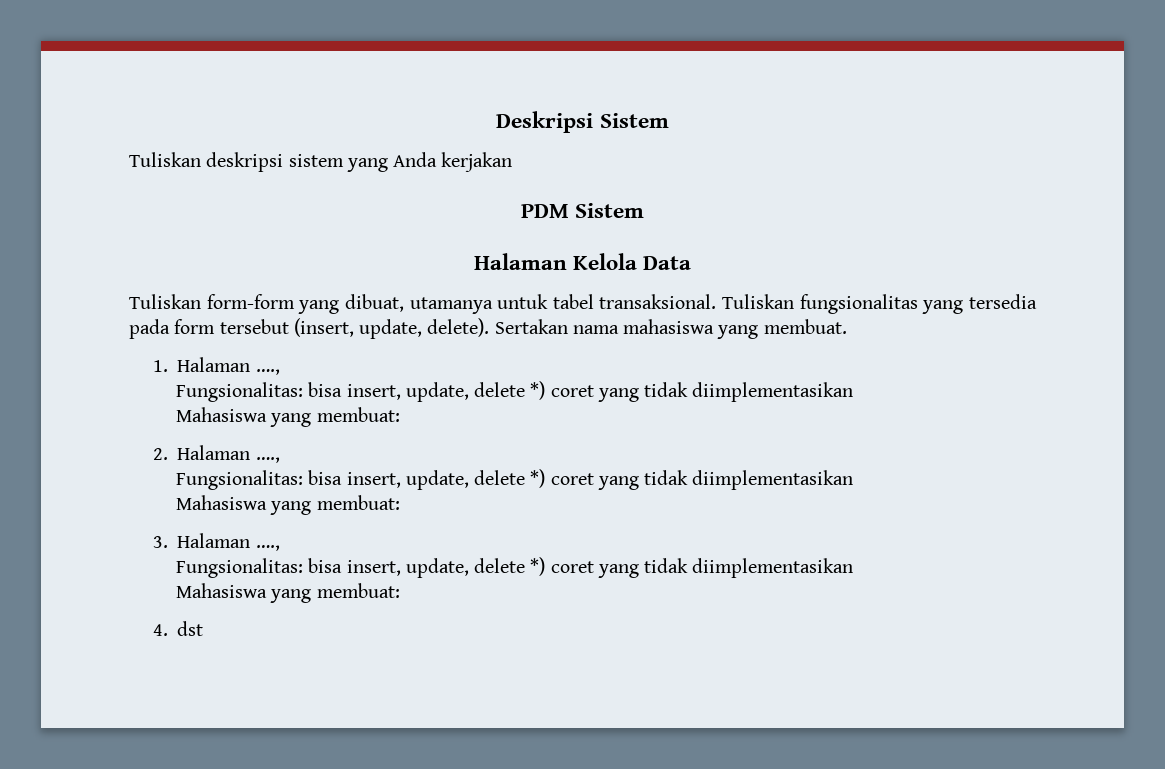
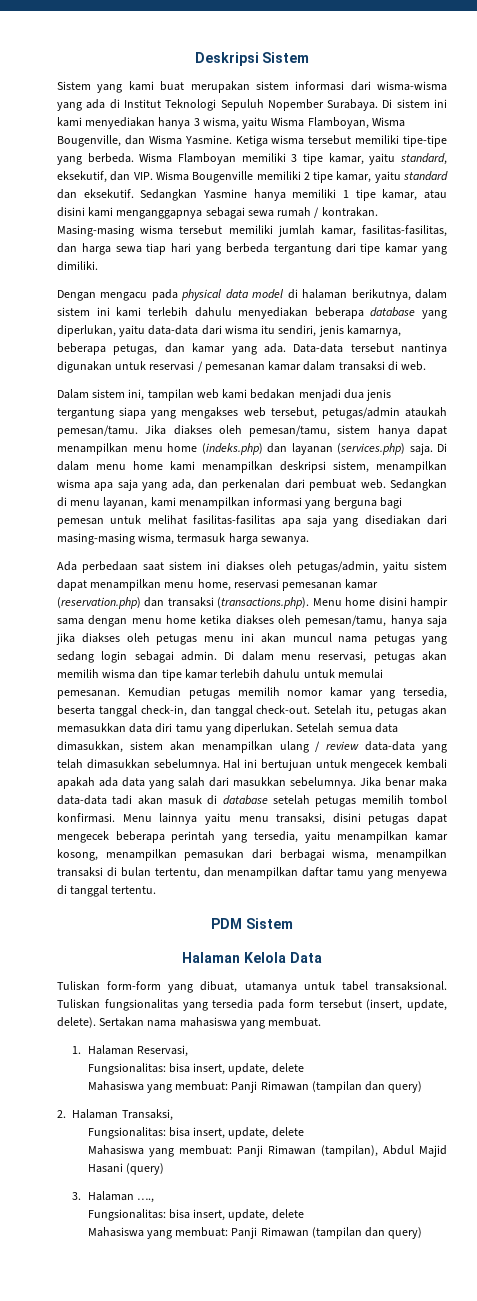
- Tuliskan deskripsi sistem yang Anda kerjakan
+ Sistem yang kami buat merupakan sistem informasi dari wisma-wisma yang ada di Institut Teknologi Sepuluh Nopember Surabaya. Di sistem ini kami menyediakan hanya 3 wisma, yaitu Wisma Flamboyan, Wisma Bougenville, dan Wisma Yasmine. Ketiga wisma tersebut memiliki tipe-tipe yang berbeda. Wisma Flamboyan memiliki 3 tipe kamar, yaitu standard, eksekutif, dan VIP. Wisma Bougenville memiliki 2 tipe kamar, yaitu standard dan eksekutif. Sedangkan Yasmine hanya memiliki 1 tipe kamar, atau disini kami menganggapnya sebagai sewa rumah / kontrakan. Masing-masing wisma tersebut memiliki jumlah kamar, fasilitas-fasilitas, dan harga sewa tiap hari yang berbeda tergantung dari tipe kamar yang dimiliki.
+ Dengan mengacu pada physical data model di halaman berikutnya, dalam sistem ini kami terlebih dahulu menyediakan beberapa database yang diperlukan, yaitu data-data dari wisma itu sendiri, jenis kamarnya, beberapa petugas, dan kamar yang ada. Data-data tersebut nantinya digunakan untuk reservasi / pemesanan kamar dalam transaksi di web.
+ Dalam sistem ini, tampilan web kami bedakan menjadi dua jenis tergantung siapa yang mengakses web tersebut, petugas/admin ataukah pemesan/tamu. Jika diakses oleh pemesan/tamu, sistem hanya dapat menampilkan menu home (indeks.php) dan layanan (services.php) saja. Di dalam menu home kami menampilkan deskripsi sistem, menampilkan wisma apa saja yang ada, dan perkenalan dari pembuat web. Sedangkan di menu layanan, kami menampilkan informasi yang berguna bagi pemesan untuk melihat fasilitas-fasilitas apa saja yang disediakan dari masing-masing wisma, termasuk harga sewanya.
+ Ada perbedaan saat sistem ini diakses oleh petugas/admin, yaitu sistem dapat menampilkan menu home, reservasi pemesanan kamar (reservation.php) dan transaksi (transactions.php). Menu home disini hampir sama dengan menu home ketika diakses oleh pemesan/tamu, hanya saja jika diakses oleh petugas menu ini akan muncul nama petugas yang sedang login sebagai admin. Di dalam menu reservasi, petugas akan memilih wisma dan tipe kamar terlebih dahulu untuk memulai pemesanan. Kemudian petugas memilih nomor kamar yang tersedia, beserta tanggal check-in, dan tanggal check-out. Setelah itu, petugas akan memasukkan data diri tamu yang diperlukan. Setelah semua data dimasukkan, sistem akan menampilkan ulang / review data-data yang telah dimasukkan sebelumnya. Hal ini bertujuan untuk mengecek kembali apakah ada data yang salah dari masukkan sebelumnya. Jika benar maka data-data tadi akan masuk di database setelah petugas memilih tombol konfirmasi. Menu lainnya yaitu menu transaksi, disini petugas dapat mengecek beberapa perintah yang tersedia, yaitu menampilkan kamar kosong, menampilkan pemasukan dari berbagai wisma, menampilkan transaksi di bulan tertentu, dan menampilkan daftar tamu yang menyewa di tanggal tertentu.
- 1. Halaman ….,
- Fungsionalitas: bisa insert, update, delete *) coret yang tidak diimplementasikan
- Mahasiswa yang membuat:
- 2. Halaman ….,
- Fungsionalitas: bisa insert, update, delete *) coret yang tidak diimplementasikan
- Mahasiswa yang membuat:
+ 1. Halaman Reservasi,
+ Fungsionalitas: bisa insert, update, delete
+ Mahasiswa yang membuat: Panji Rimawan (tampilan dan query)
+ 2. Halaman Transaksi,
+ Fungsionalitas: bisa insert, update, delete
+ Mahasiswa yang membuat: Panji Rimawan (tampilan), Abdul Majid Hasani (query)
  3. Halaman ….,
- Fungsionalitas: bisa insert, update, delete *) coret yang tidak diimplementasikan
- Mahasiswa yang membuat:
- 4. dst
+ Fungsionalitas: bisa insert, update, delete
+ Mahasiswa yang membuat: Panji Rimawan (tampilan dan query)

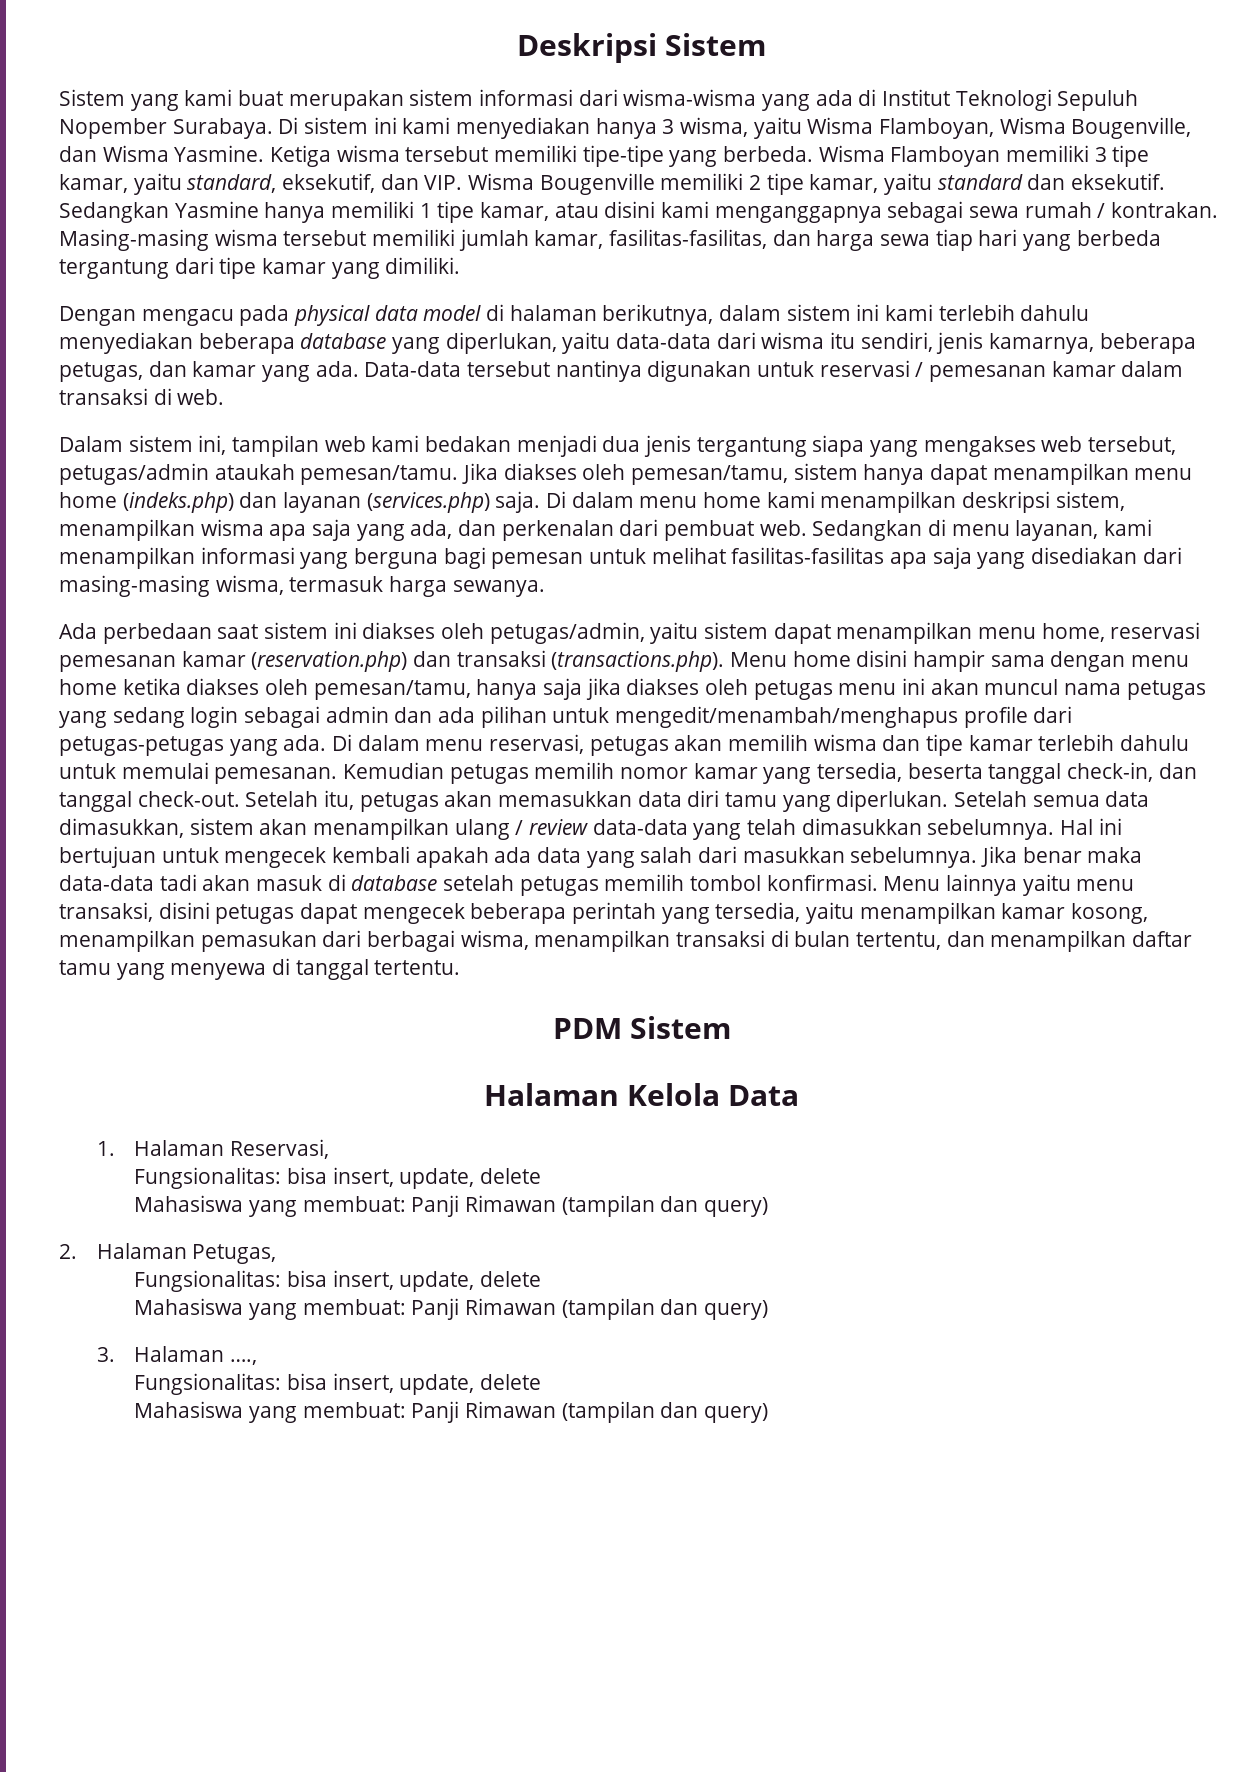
- Ada perbedaan saat sistem ini diakses oleh petugas/admin, yaitu sistem dapat menampilkan menu home, reservasi pemesanan kamar (reservation.php) dan transaksi (transactions.php). Menu home disini hampir sama dengan menu home ketika diakses oleh pemesan/tamu, hanya saja jika diakses oleh petugas menu ini akan muncul nama petugas yang sedang login sebagai admin.
+ Ada perbedaan saat sistem ini diakses oleh petugas/admin, yaitu sistem dapat menampilkan menu home, reservasi pemesanan kamar (reservation.php) dan transaksi (transactions.php). Menu home disini hampir sama dengan menu home ketika diakses oleh pemesan/tamu, hanya saja jika diakses oleh petugas menu ini akan muncul nama petugas yang sedang login sebagai admin dan ada pilihan untuk mengedit/menambah/menghapus profile dari petugas-petugas yang ada.
- Tuliskan form-form yang dibuat, utamanya untuk tabel transaksional. Tuliskan fungsionalitas yang tersedia pada form tersebut (insert, update, delete). Sertakan nama mahasiswa yang membuat.
- 2. Halaman Transaksi,
+ 2. Halaman Petugas,
  Fungsionalitas: bisa insert, update, delete
- Mahasiswa yang membuat: Panji Rimawan (tampilan), Abdul Majid Hasani (query)
+ Mahasiswa yang membuat: Panji Rimawan (tampilan dan query)

